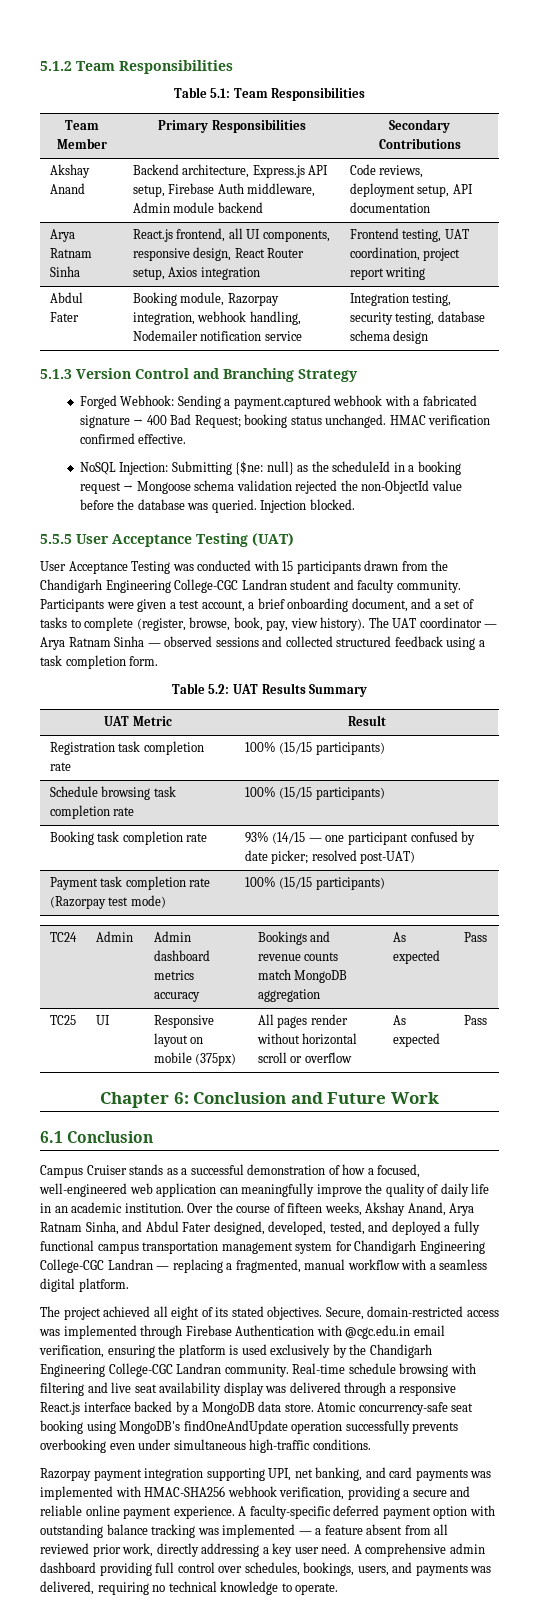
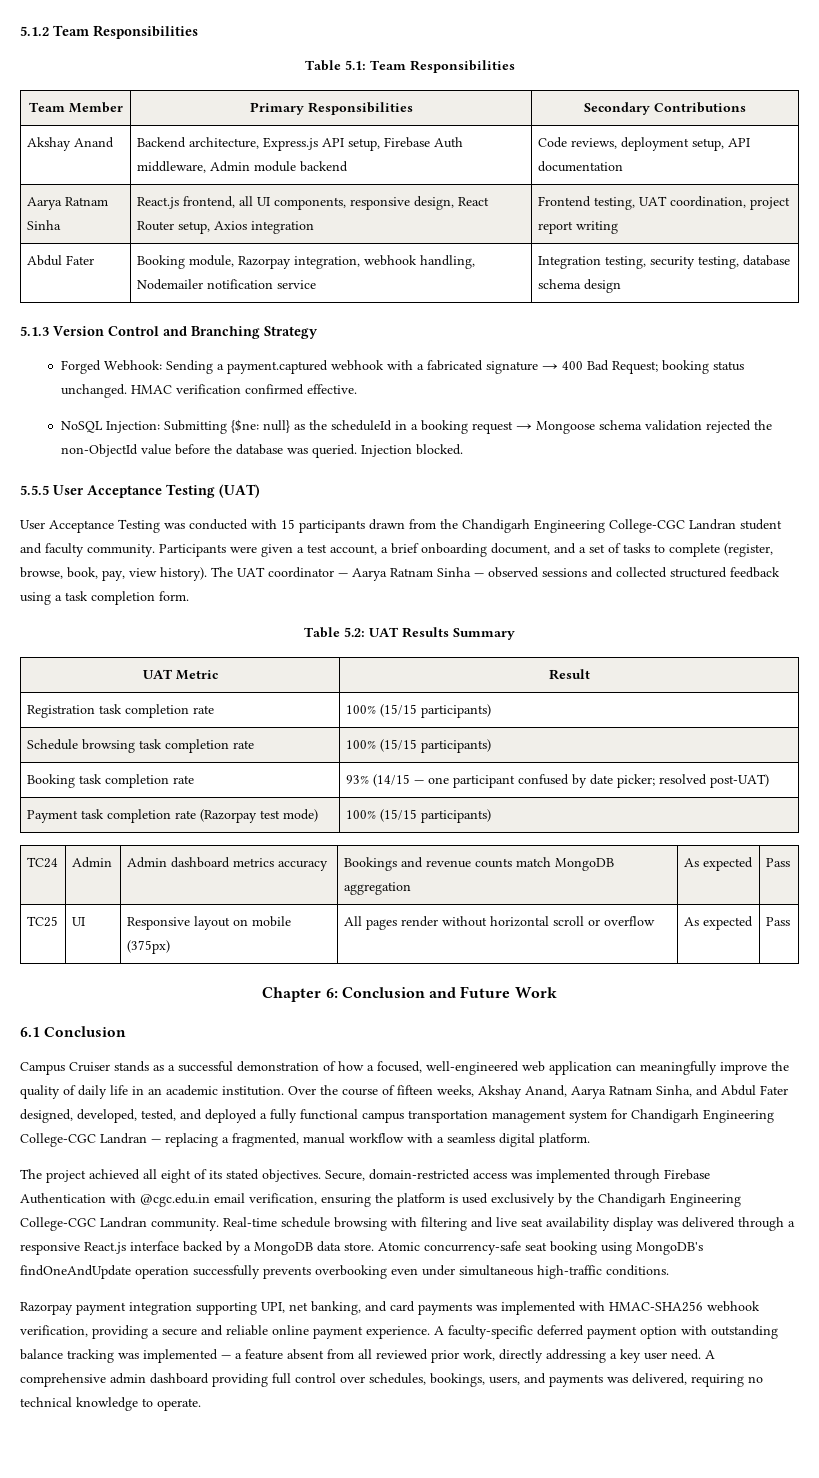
- Arya Ratnam Sinha | React.js frontend, all UI components, responsive design, React Router setup, Axios integration | Frontend testing, UAT coordination, project report writing
+ Aarya Ratnam Sinha | React.js frontend, all UI components, responsive design, React Router setup, Axios integration | Frontend testing, UAT coordination, project report writing
- The UAT coordinator — Arya Ratnam Sinha — observed sessions and collected structured feedback using a task completion form.
+ The UAT coordinator — Aarya Ratnam Sinha — observed sessions and collected structured feedback using a task completion form.
- Over the course of fifteen weeks, Akshay Anand, Arya Ratnam Sinha, and Abdul Fater designed, developed, tested, and deployed a fully functional campus transportation management system for Chandigarh Engineering College-CGC Landran — replacing a fragmented, manual workflow with a seamless digital platform.
+ Over the course of fifteen weeks, Akshay Anand, Aarya Ratnam Sinha, and Abdul Fater designed, developed, tested, and deployed a fully functional campus transportation management system for Chandigarh Engineering College-CGC Landran — replacing a fragmented, manual workflow with a seamless digital platform.

